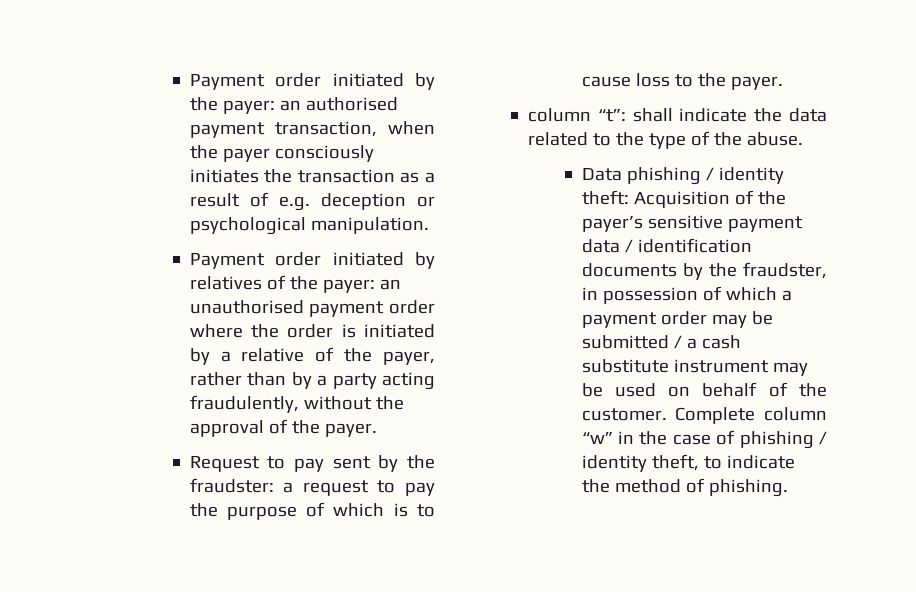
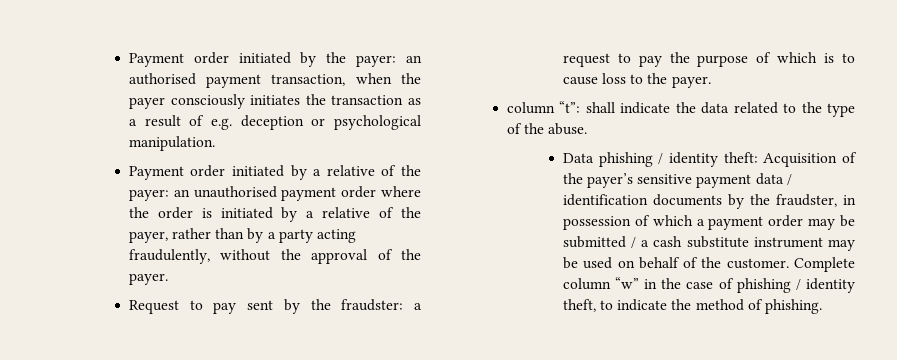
- Payment order initiated by relatives of the payer: an unauthorised payment order where the order is initiated by a relative of the payer, rather than by a party acting fraudulently, without the approval of the payer.
+ Payment order initiated by a relative of the payer: an unauthorised payment order where the order is initiated by a relative of the payer, rather than by a party acting fraudulently, without the approval of the payer.

